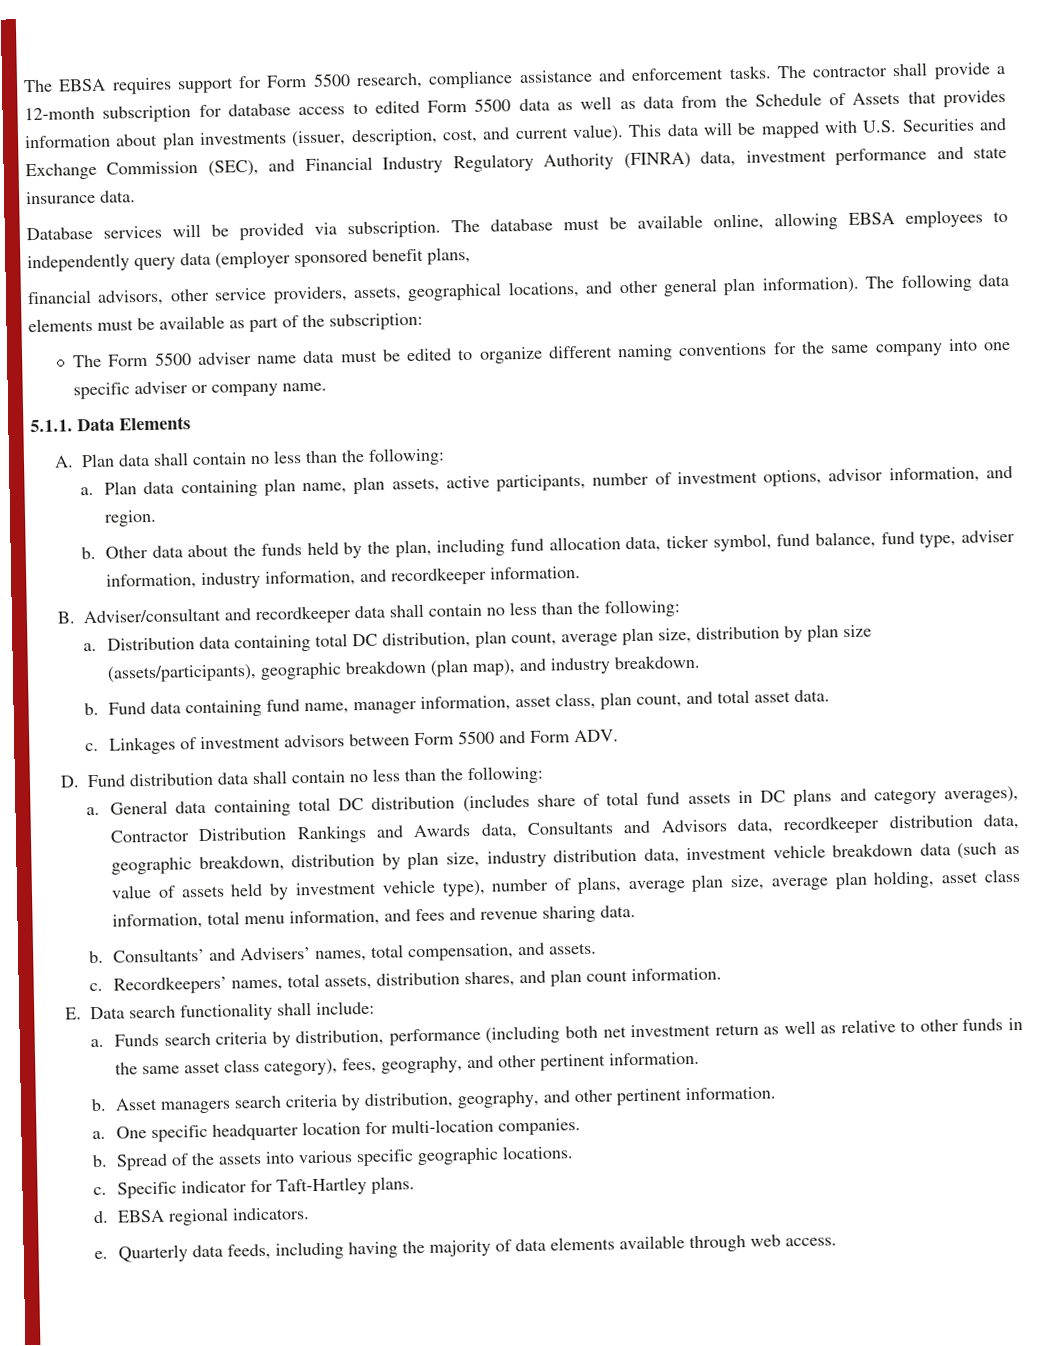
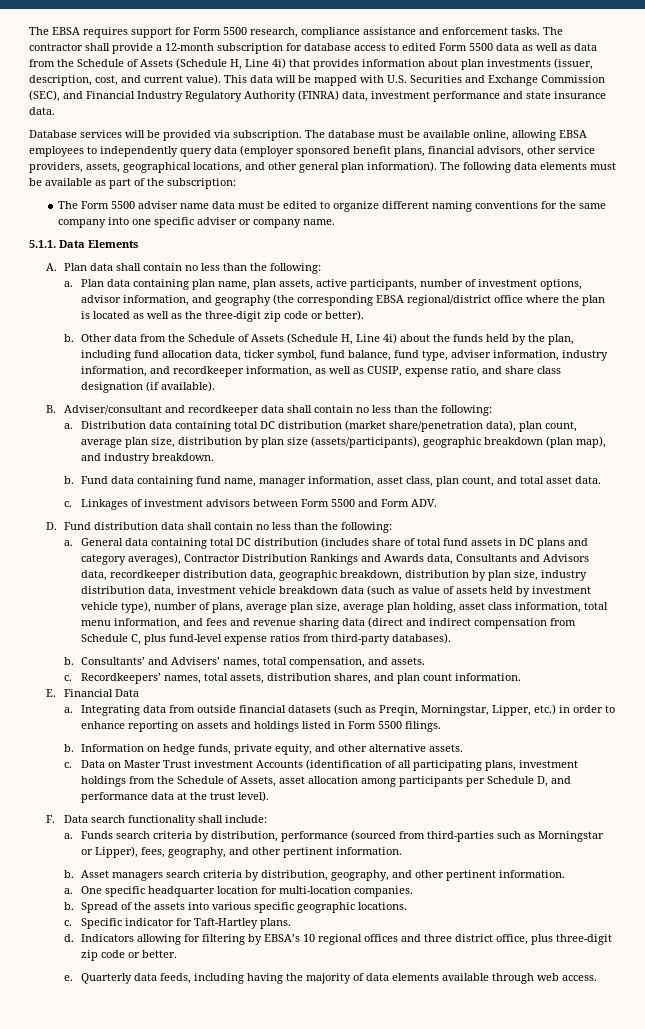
- The contractor shall provide a 12-month subscription for database access to edited Form 5500 data as well as data from the Schedule of Assets that provides information about plan investments (issuer, description, cost, and current value).
+ The contractor shall provide a 12-month subscription for database access to edited Form 5500 data as well as data from the Schedule of Assets (Schedule H, Line 4i) that provides information about plan investments (issuer, description, cost, and current value).
- The database must be available online, allowing EBSA employees to independently query data (employer sponsored benefit plans,
- financial advisors, other service providers, assets, geographical locations, and other general plan information).
+ The database must be available online, allowing EBSA employees to independently query data (employer sponsored benefit plans, financial advisors, other service providers, assets, geographical locations, and other general plan information).
- Plan data containing plan name, plan assets, active participants, number of investment options, advisor information, and region.
- b. Other data about the funds held by the plan, including fund allocation data, ticker symbol, fund balance, fund type, adviser information, industry information, and recordkeeper information.
+ Plan data containing plan name, plan assets, active participants, number of investment options, advisor information, and geography (the corresponding EBSA regional/district office where the plan is located as well as the three-digit zip code or better).
+ b. Other data from the Schedule of Assets (Schedule H, Line 4i) about the funds held by the plan, including fund allocation data, ticker symbol, fund balance, fund type, adviser information, industry information, and recordkeeper information, as well as CUSIP, expense ratio, and share class designation (if available).
- Distribution data containing total DC distribution, plan count, average plan size, distribution by plan size (assets/participants), geographic breakdown (plan map), and industry breakdown.
+ Distribution data containing total DC distribution (market share/penetration data), plan count, average plan size, distribution by plan size (assets/participants), geographic breakdown (plan map), and industry breakdown.
- General data containing total DC distribution (includes share of total fund assets in DC plans and category averages), Contractor Distribution Rankings and Awards data, Consultants and Advisors data, recordkeeper distribution data, geographic breakdown, distribution by plan size, industry distribution data, investment vehicle breakdown data (such as value of assets held by investment vehicle type), number of plans, average plan size, average plan holding, asset class information, total menu information, and fees and revenue sharing data.
+ General data containing total DC distribution (includes share of total fund assets in DC plans and category averages), Contractor Distribution Rankings and Awards data, Consultants and Advisors data, recordkeeper distribution data, geographic breakdown, distribution by plan size, industry distribution data, investment vehicle breakdown data (such as value of assets held by investment vehicle type), number of plans, average plan size, average plan holding, asset class information, total menu information, and fees and revenue sharing data (direct and indirect compensation from Schedule C, plus fund-level expense ratios from third-party databases).
- E. Data search functionality shall include:
+ E. Financial Data
+ a. Integrating data from outside financial datasets (such as Preqin, Morningstar, Lipper, etc.) in order to enhance reporting on assets and holdings listed in Form 5500 filings.
+ b. Information on hedge funds, private equity, and other alternative assets.
+ c. Data on Master Trust investment Accounts (identification of all participating plans, investment holdings from the Schedule of Assets, asset allocation among participants per Schedule D, and performance data at the trust level).
+ F. Data search functionality shall include:
- Funds search criteria by distribution, performance (including both net investment return as well as relative to other funds in the same asset class category), fees, geography, and other pertinent information.
+ Funds search criteria by distribution, performance (sourced from third-parties such as Morningstar or Lipper), fees, geography, and other pertinent information.
- EBSA regional indicators.
+ Indicators allowing for filtering by EBSA’s 10 regional offices and three district office, plus three-digit zip code or better.

